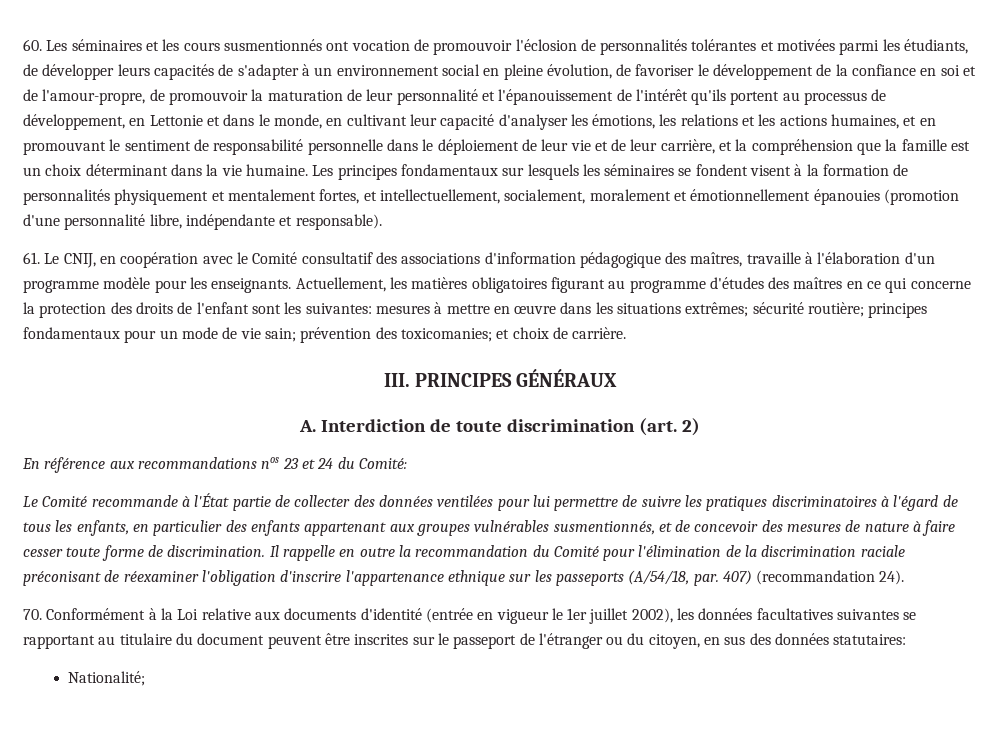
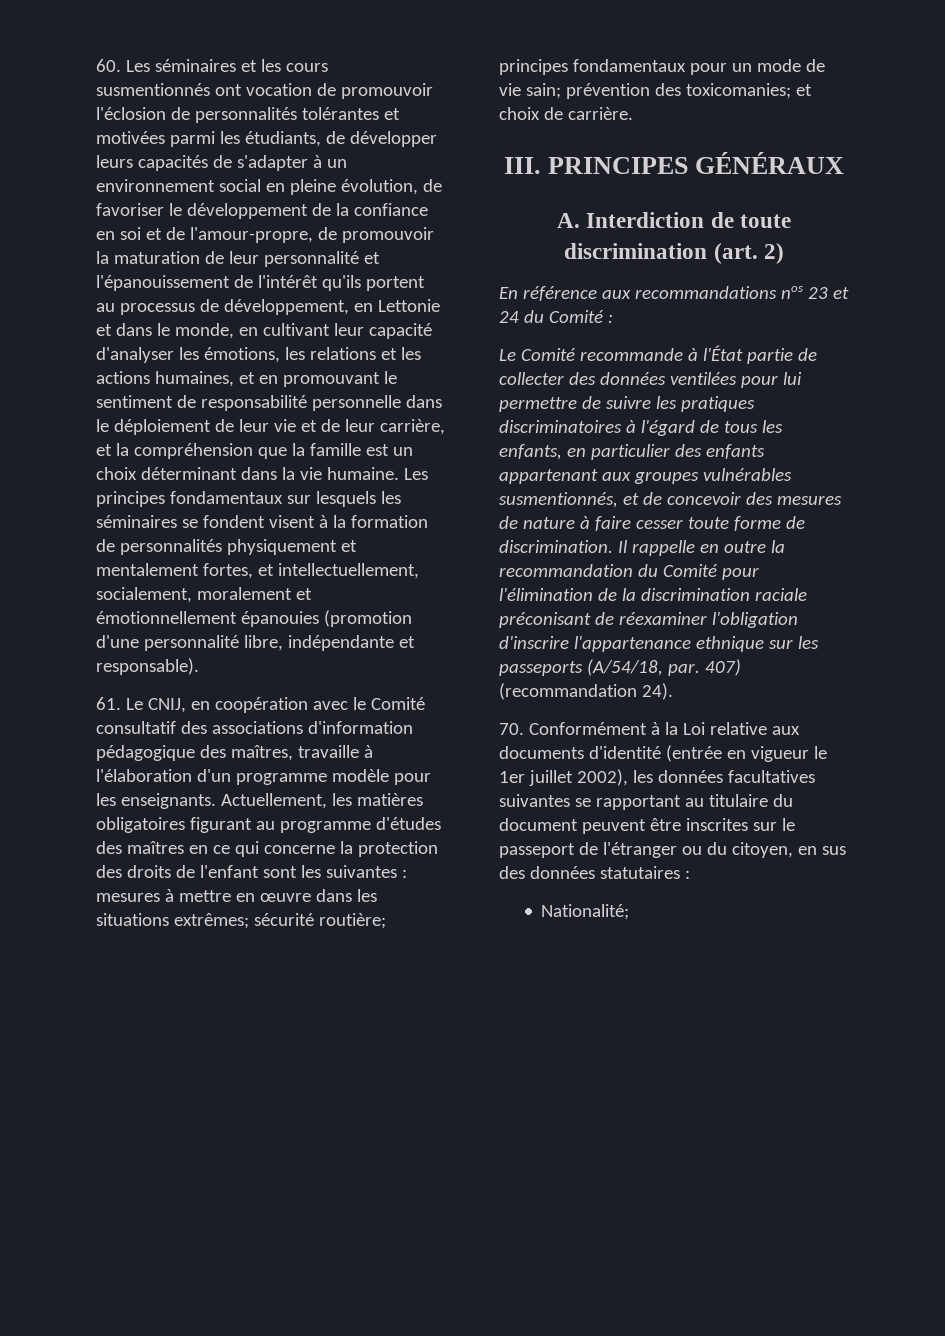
- Actuellement, les matières obligatoires figurant au programme d'études des maîtres en ce qui concerne la protection des droits de l'enfant sont les suivantes: mesures à mettre en œuvre dans les situations extrêmes; sécurité routière; principes fondamentaux pour un mode de vie sain; prévention des toxicomanies; et choix de carrière.
+ Actuellement, les matières obligatoires figurant au programme d'études des maîtres en ce qui concerne la protection des droits de l'enfant sont les suivantes : mesures à mettre en œuvre dans les situations extrêmes; sécurité routière; principes fondamentaux pour un mode de vie sain; prévention des toxicomanies; et choix de carrière.
- En référence aux recommandations nos 23 et 24 du Comité:
+ En référence aux recommandations nos 23 et 24 du Comité :
- 70. Conformément à la Loi relative aux documents d'identité (entrée en vigueur le 1er juillet 2002), les données facultatives suivantes se rapportant au titulaire du document peuvent être inscrites sur le passeport de l'étranger ou du citoyen, en sus des données statutaires:
+ 70. Conformément à la Loi relative aux documents d'identité (entrée en vigueur le 1er juillet 2002), les données facultatives suivantes se rapportant au titulaire du document peuvent être inscrites sur le passeport de l'étranger ou du citoyen, en sus des données statutaires :

